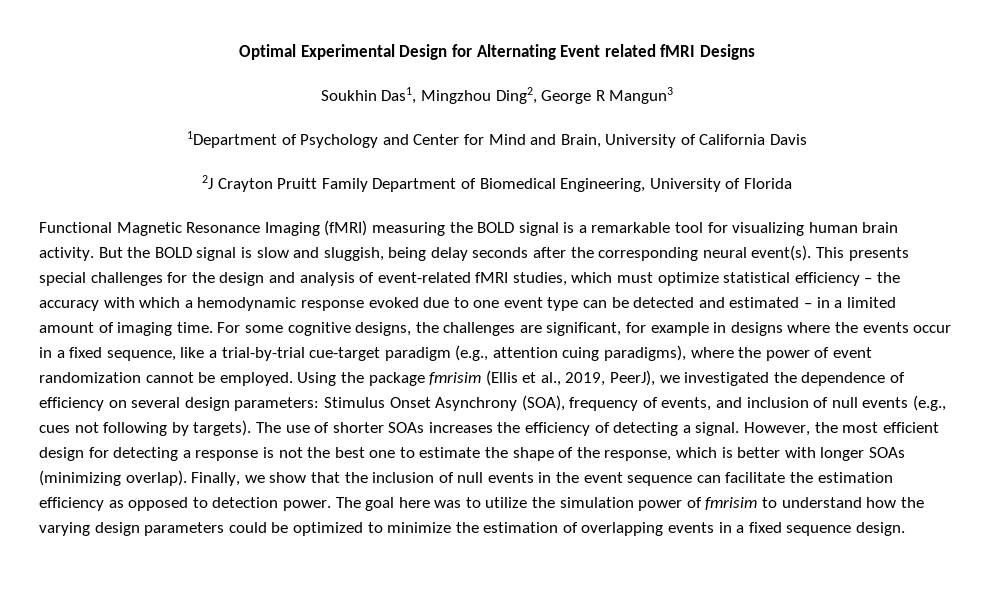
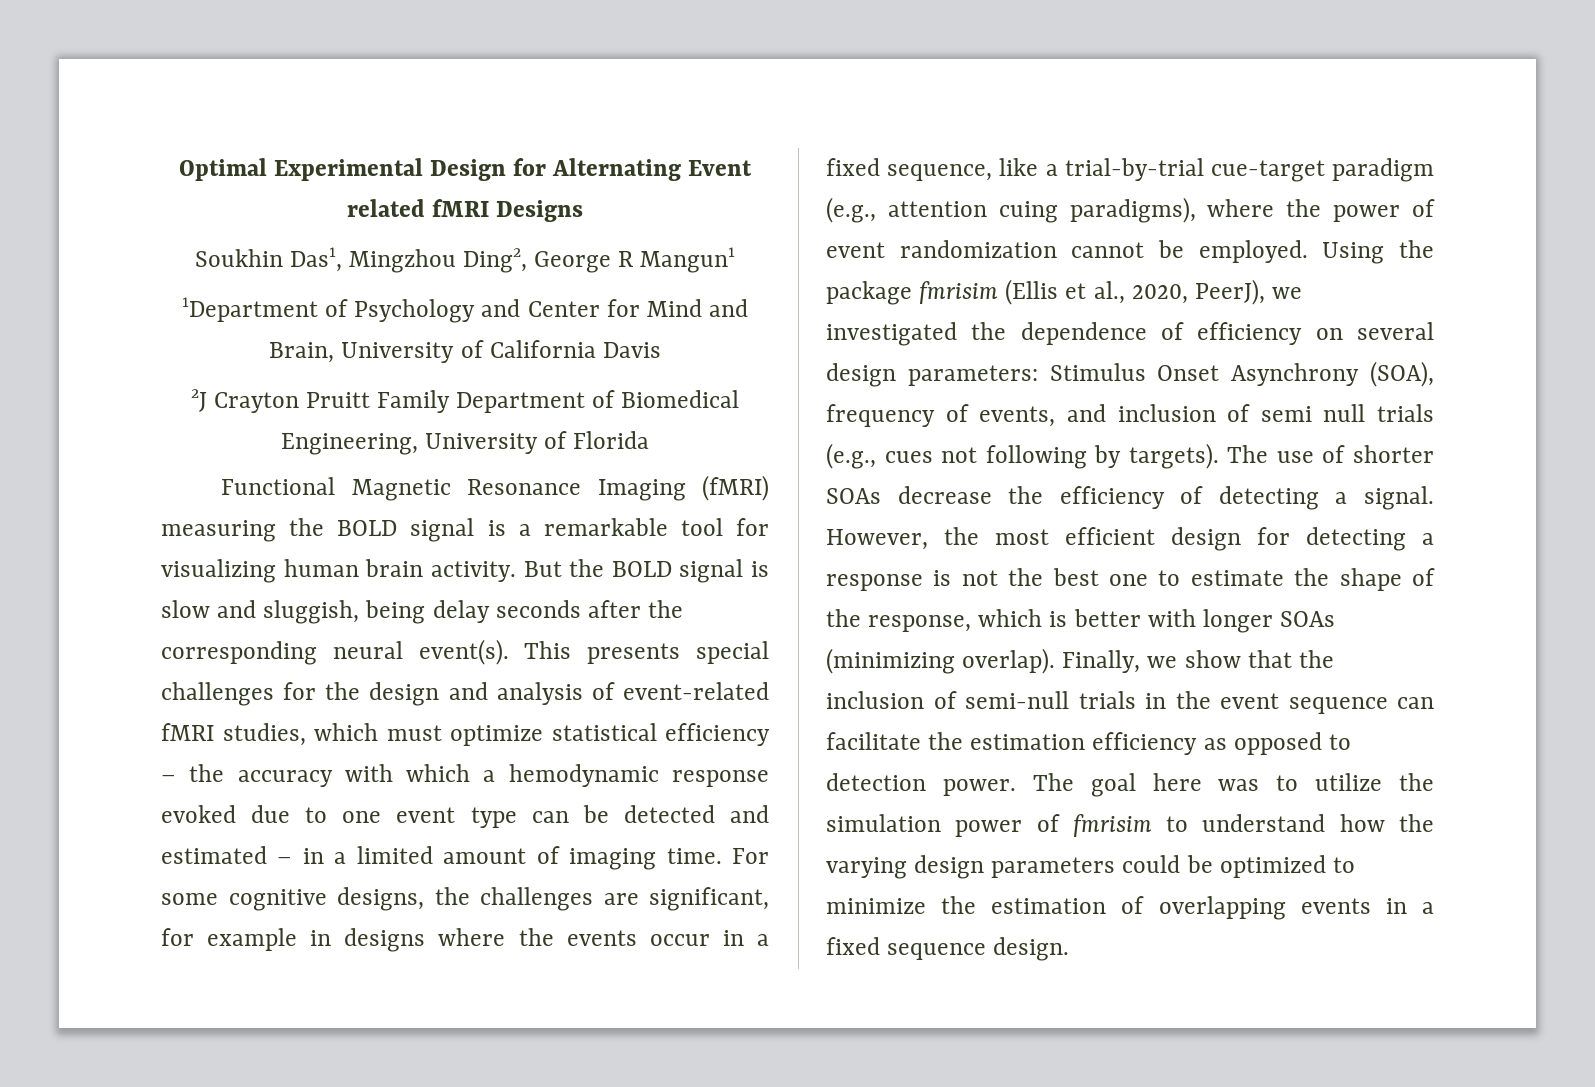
- Soukhin Das1, Mingzhou Ding2, George R Mangun3
+ Soukhin Das1, Mingzhou Ding2, George R Mangun1
- Using the package fmrisim (Ellis et al., 2019, PeerJ), we investigated the dependence of efficiency on several design parameters: Stimulus Onset Asynchrony (SOA), frequency of events, and inclusion of null events (e.g., cues not following by targets).
+ Using the package fmrisim (Ellis et al., 2020, PeerJ), we investigated the dependence of efficiency on several design parameters: Stimulus Onset Asynchrony (SOA), frequency of events, and inclusion of semi null trials (e.g., cues not following by targets).
- The use of shorter SOAs increases the efficiency of detecting a signal.
+ The use of shorter SOAs decrease the efficiency of detecting a signal.
- Finally, we show that the inclusion of null events in the event sequence can facilitate the estimation efficiency as opposed to detection power.
+ Finally, we show that the inclusion of semi-null trials in the event sequence can facilitate the estimation efficiency as opposed to detection power.

